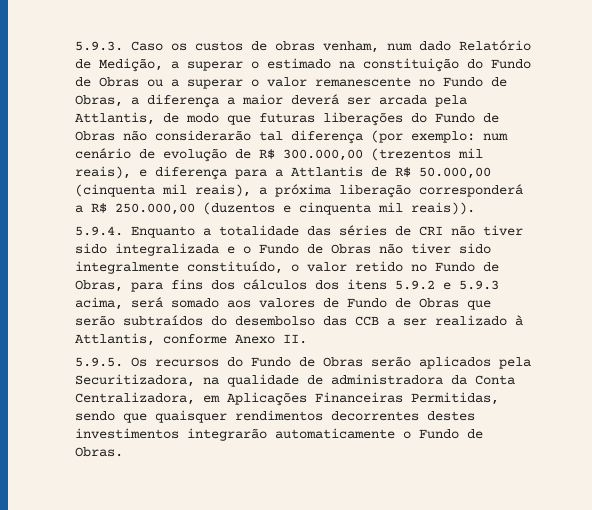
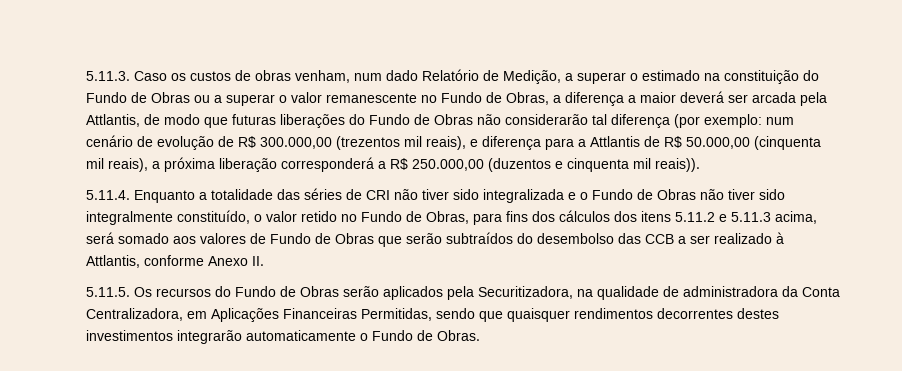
- 5.9.3. Caso os custos de obras venham, num dado Relatório de Medição, a superar o estimado na constituição do Fundo de Obras ou a superar o valor remanescente no Fundo de Obras, a diferença a maior deverá ser arcada pela Attlantis, de modo que futuras liberações do Fundo de Obras não considerarão tal diferença (por exemplo:
+ 5.11.3. Caso os custos de obras venham, num dado Relatório de Medição, a superar o estimado na constituição do Fundo de Obras ou a superar o valor remanescente no Fundo de Obras, a diferença a maior deverá ser arcada pela Attlantis, de modo que futuras liberações do Fundo de Obras não considerarão tal diferença (por exemplo:
- 5.9.4. Enquanto a totalidade das séries de CRI não tiver sido integralizada e o Fundo de Obras não tiver sido integralmente constituído, o valor retido no Fundo de Obras, para fins dos cálculos dos itens 5.9.2 e 5.9.3 acima, será somado aos valores de Fundo de Obras que serão subtraídos do desembolso das CCB a ser realizado à Attlantis, conforme Anexo II.
+ 5.11.4. Enquanto a totalidade das séries de CRI não tiver sido integralizada e o Fundo de Obras não tiver sido integralmente constituído, o valor retido no Fundo de Obras, para fins dos cálculos dos itens 5.11.2 e 5.11.3 acima, será somado aos valores de Fundo de Obras que serão subtraídos do desembolso das CCB a ser realizado à Attlantis, conforme Anexo II.
- 5.9.5. Os recursos do Fundo de Obras serão aplicados pela Securitizadora, na qualidade de administradora da Conta Centralizadora, em Aplicações Financeiras Permitidas, sendo que quaisquer rendimentos decorrentes destes investimentos integrarão automaticamente o Fundo de Obras.
+ 5.11.5. Os recursos do Fundo de Obras serão aplicados pela Securitizadora, na qualidade de administradora da Conta Centralizadora, em Aplicações Financeiras Permitidas, sendo que quaisquer rendimentos decorrentes destes investimentos integrarão automaticamente o Fundo de Obras.

